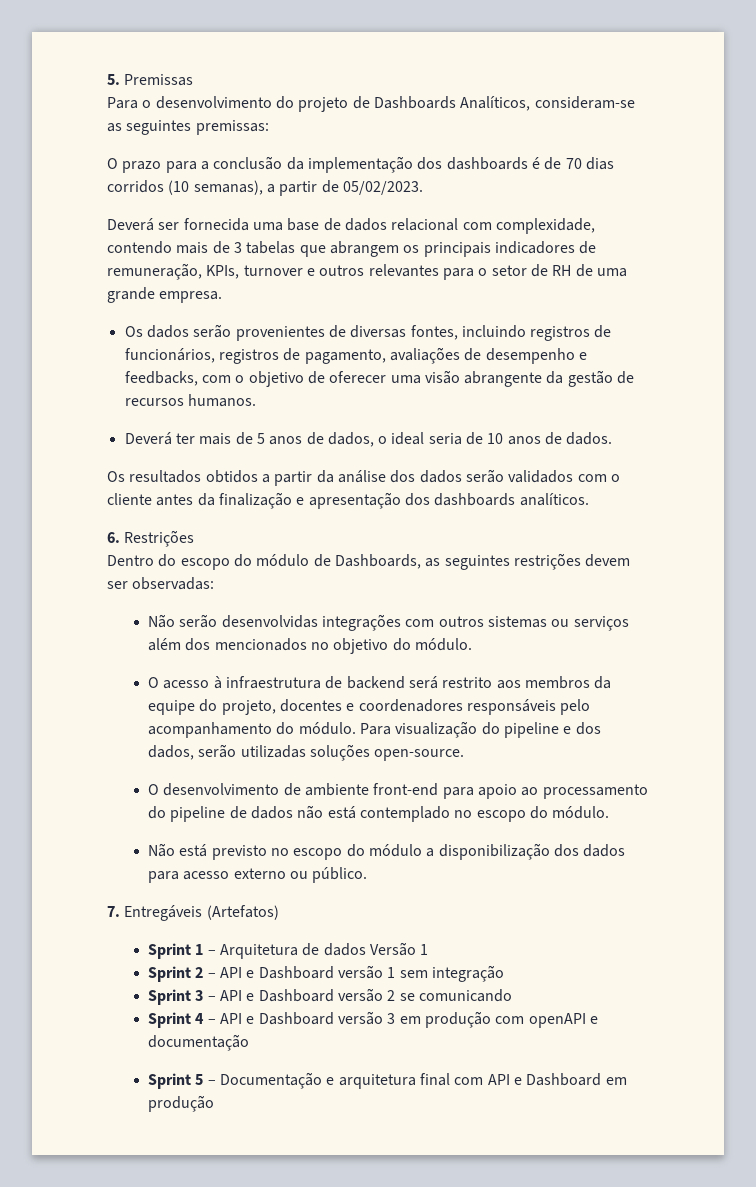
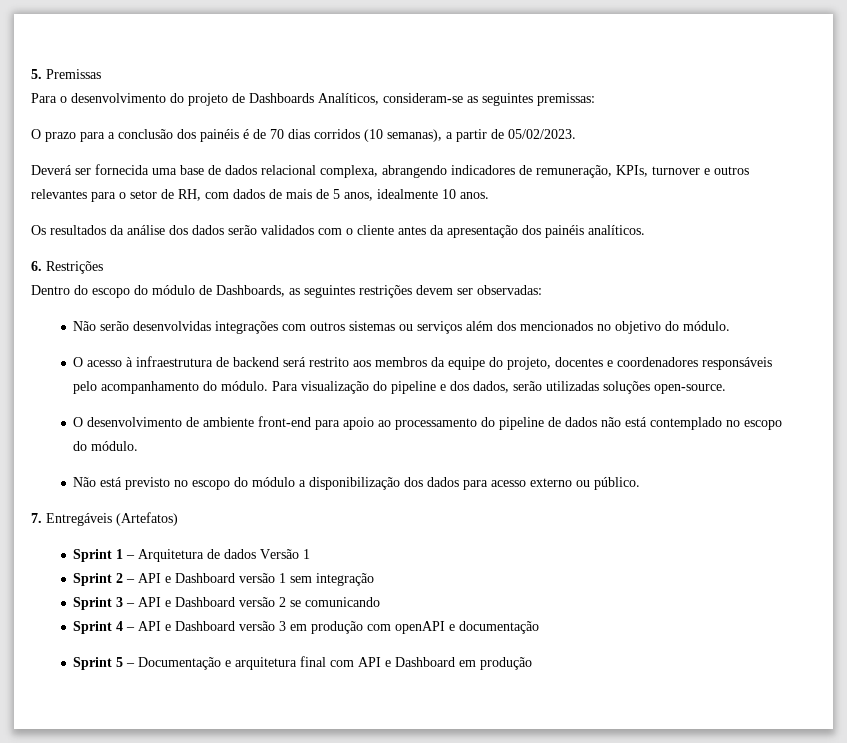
- O prazo para a conclusão da implementação dos dashboards é de 70 dias corridos (10 semanas), a partir de 05/02/2023.
+ O prazo para a conclusão dos painéis é de 70 dias corridos (10 semanas), a partir de 05/02/2023.
- Deverá ser fornecida uma base de dados relacional com complexidade, contendo mais de 3 tabelas que abrangem os principais indicadores de remuneração, KPIs, turnover e outros relevantes para o setor de RH de uma grande empresa.
- Os dados serão provenientes de diversas fontes, incluindo registros de funcionários, registros de pagamento, avaliações de desempenho e feedbacks, com o objetivo de oferecer uma visão abrangente da gestão de recursos humanos.
- Deverá ter mais de 5 anos de dados, o ideal seria de 10 anos de dados.
+ Deverá ser fornecida uma base de dados relacional complexa, abrangendo indicadores de remuneração, KPIs, turnover e outros relevantes para o setor de RH, com dados de mais de 5 anos, idealmente 10 anos.
- Os resultados obtidos a partir da análise dos dados serão validados com o cliente antes da finalização e apresentação dos dashboards analíticos.
+ Os resultados da análise dos dados serão validados com o cliente antes da apresentação dos painéis analíticos.

